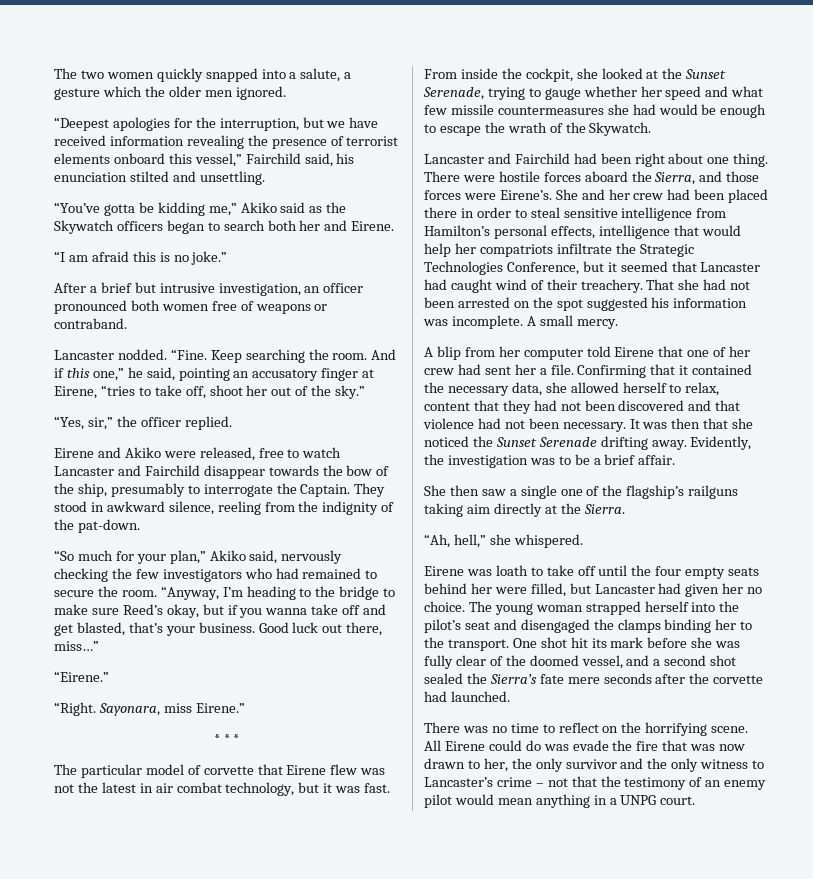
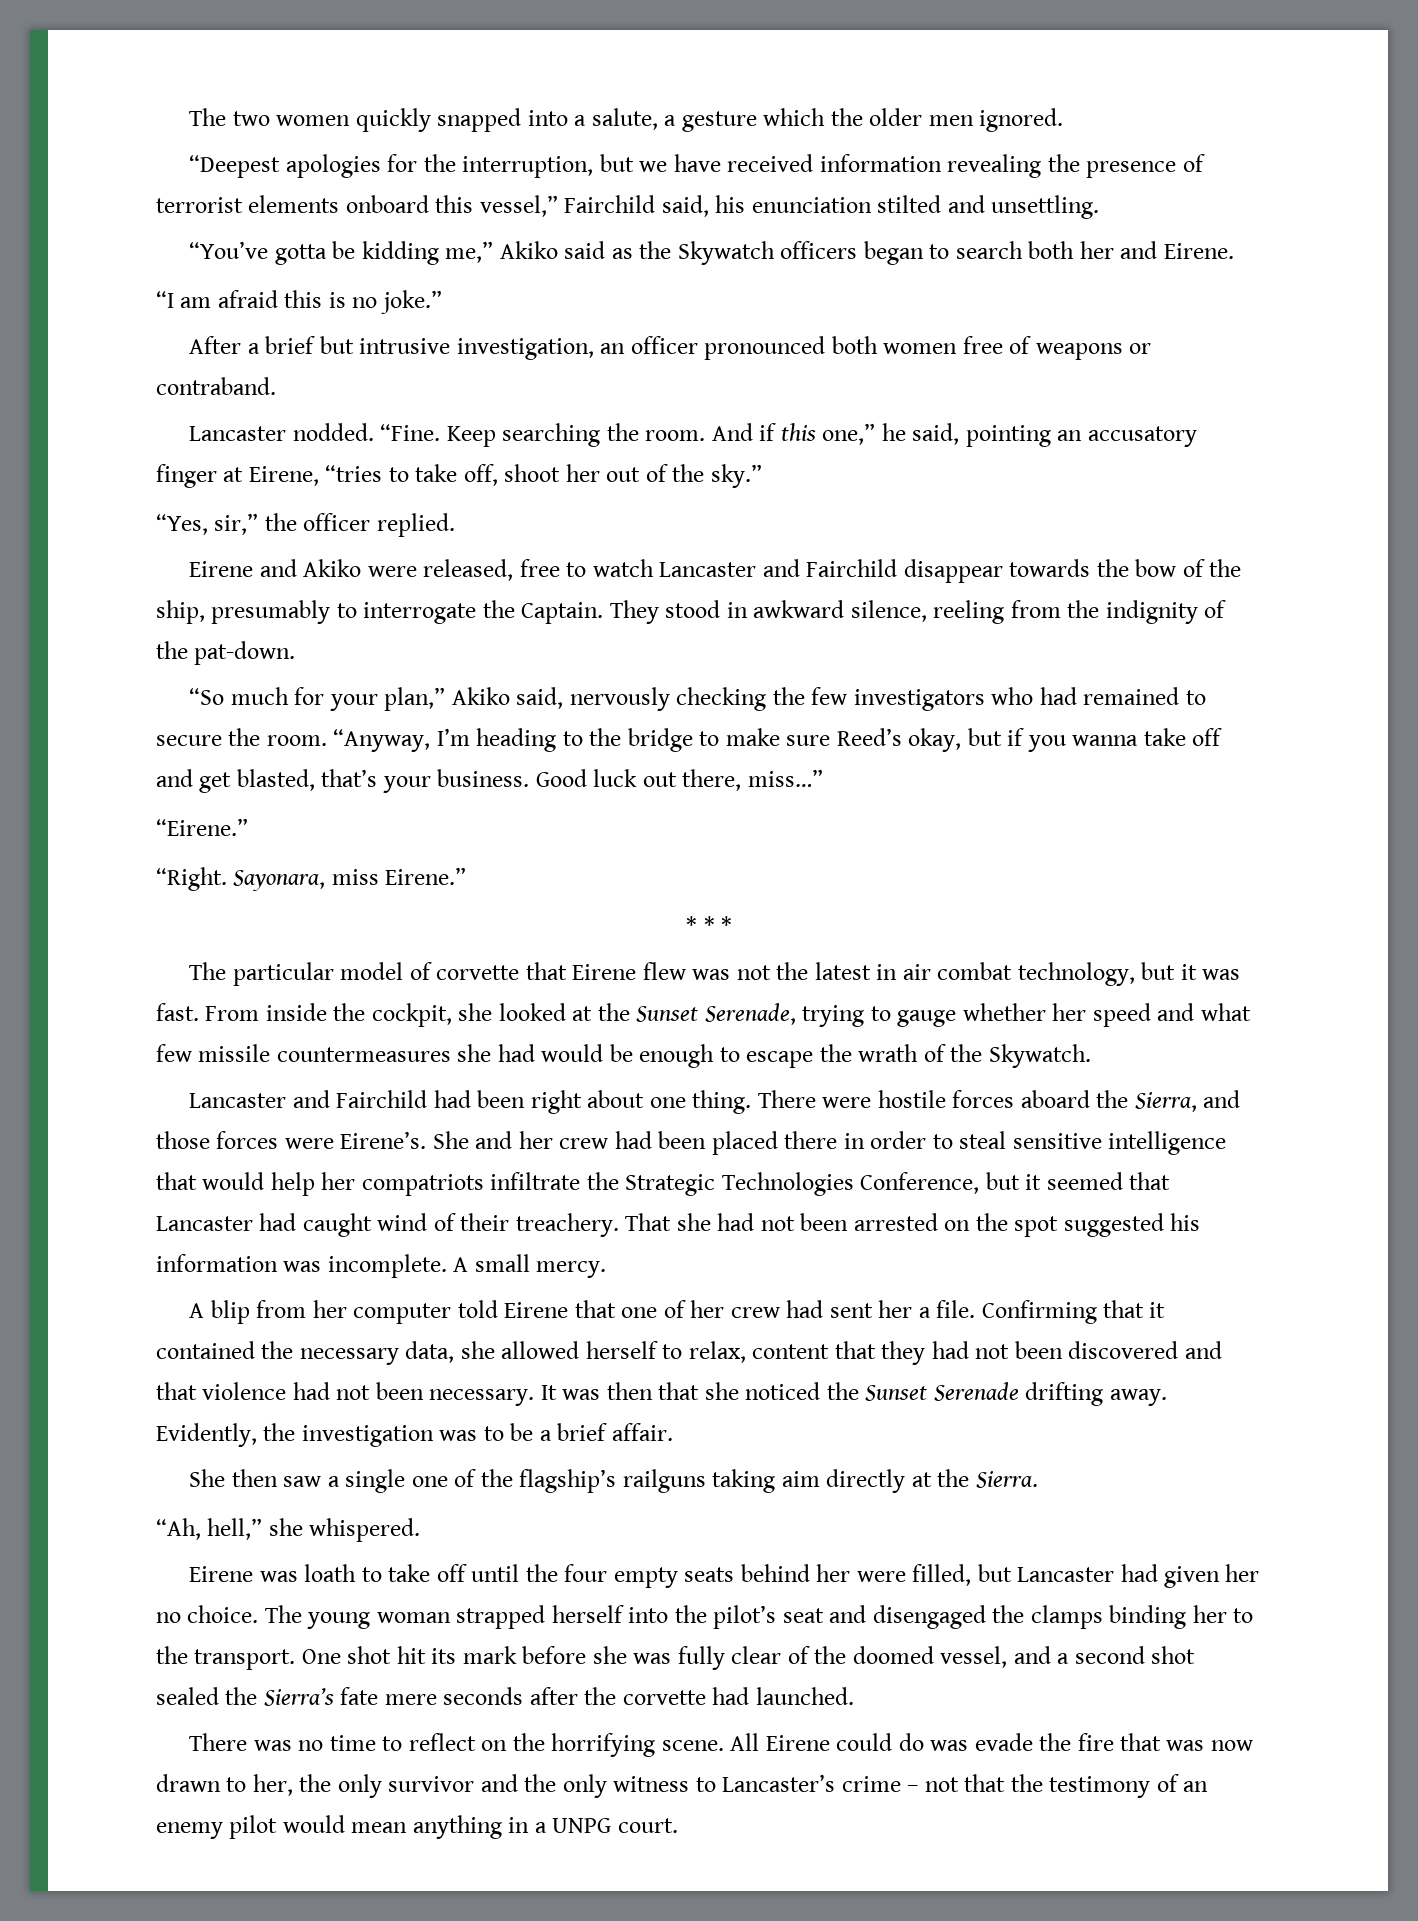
- She and her crew had been placed there in order to steal sensitive intelligence from Hamilton’s personal effects, intelligence that would help her compatriots infiltrate the Strategic Technologies Conference, but it seemed that Lancaster had caught wind of their treachery.
+ She and her crew had been placed there in order to steal sensitive intelligence that would help her compatriots infiltrate the Strategic Technologies Conference, but it seemed that Lancaster had caught wind of their treachery.

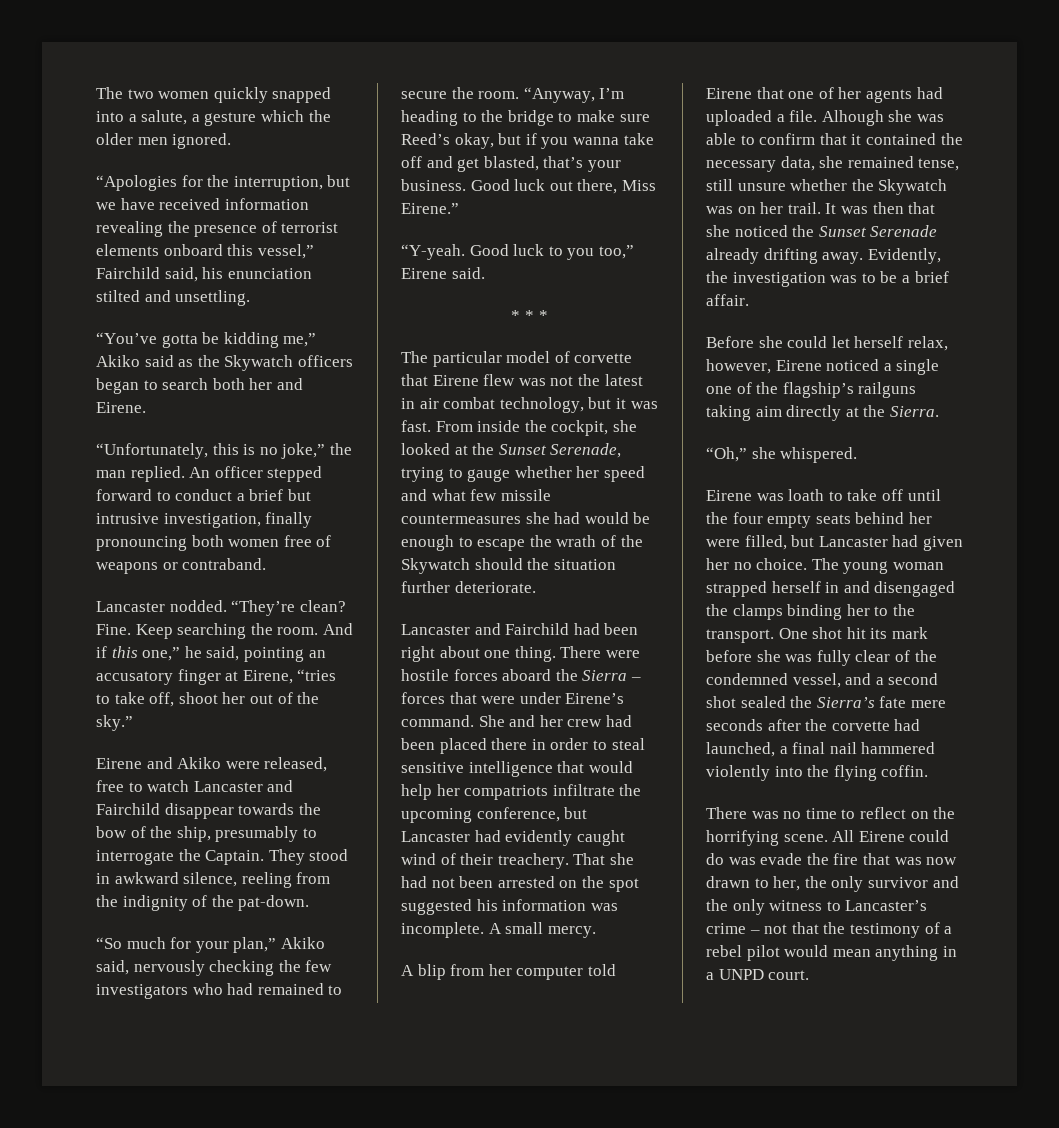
- “Deepest apologies for the interruption, but we have received information revealing the presence of terrorist elements onboard this vessel,” Fairchild said, his enunciation stilted and unsettling.
+ “Apologies for the interruption, but we have received information revealing the presence of terrorist elements onboard this vessel,” Fairchild said, his enunciation stilted and unsettling.
- “I am afraid this is no joke.”
- After a brief but intrusive investigation, an officer pronounced both women free of weapons or contraband.
+ “Unfortunately, this is no joke,” the man replied. An officer stepped forward to conduct a brief but intrusive investigation, finally pronouncing both women free of weapons or contraband.
- “Fine.
+ “They’re clean? Fine.
- “Yes, sir,” the officer replied.
- Good luck out there, miss…”
- “Eirene.”
- “Right. Sayonara, miss Eirene.”
+ Good luck out there, Miss Eirene.”
+ “Y-yeah. Good luck to you too,” Eirene said.
- From inside the cockpit, she looked at the Sunset Serenade, trying to gauge whether her speed and what few missile countermeasures she had would be enough to escape the wrath of the Skywatch.
+ From inside the cockpit, she looked at the Sunset Serenade, trying to gauge whether her speed and what few missile countermeasures she had would be enough to escape the wrath of the Skywatch should the situation further deteriorate.
- There were hostile forces aboard the Sierra, and those forces were Eirene’s.
+ There were hostile forces aboard the Sierra – forces that were under Eirene’s command.
- She and her crew had been placed there in order to steal sensitive intelligence that would help her compatriots infiltrate the Strategic Technologies Conference, but it seemed that Lancaster had caught wind of their treachery.
+ She and her crew had been placed there in order to steal sensitive intelligence that would help her compatriots infiltrate the upcoming conference, but Lancaster had evidently caught wind of their treachery.
- A blip from her computer told Eirene that one of her crew had sent her a file. Confirming that it contained the necessary data, she allowed herself to relax, content that they had not been discovered and that violence had not been necessary.
+ A blip from her computer told Eirene that one of her agents had uploaded a file. Alhough she was able to confirm that it contained the necessary data, she remained tense, still unsure whether the Skywatch was on her trail.
- It was then that she noticed the Sunset Serenade drifting away.
+ It was then that she noticed the Sunset Serenade already drifting away.
- She then saw a single one of the flagship’s railguns taking aim directly at the Sierra.
+ Before she could let herself relax, however, Eirene noticed a single one of the flagship’s railguns taking aim directly at the Sierra.
- “Ah, hell,” she whispered.
+ “Oh,” she whispered.
- The young woman strapped herself into the pilot’s seat and disengaged the clamps binding her to the transport.
+ The young woman strapped herself in and disengaged the clamps binding her to the transport.
- One shot hit its mark before she was fully clear of the doomed vessel, and a second shot sealed the Sierra’s fate mere seconds after the corvette had launched.
+ One shot hit its mark before she was fully clear of the condemned vessel, and a second shot sealed the Sierra’s fate mere seconds after the corvette had launched, a final nail hammered violently into the flying coffin.
- All Eirene could do was evade the fire that was now drawn to her, the only survivor and the only witness to Lancaster’s crime – not that the testimony of an enemy pilot would mean anything in a UNPG court.
+ All Eirene could do was evade the fire that was now drawn to her, the only survivor and the only witness to Lancaster’s crime – not that the testimony of a rebel pilot would mean anything in a UNPD court.

